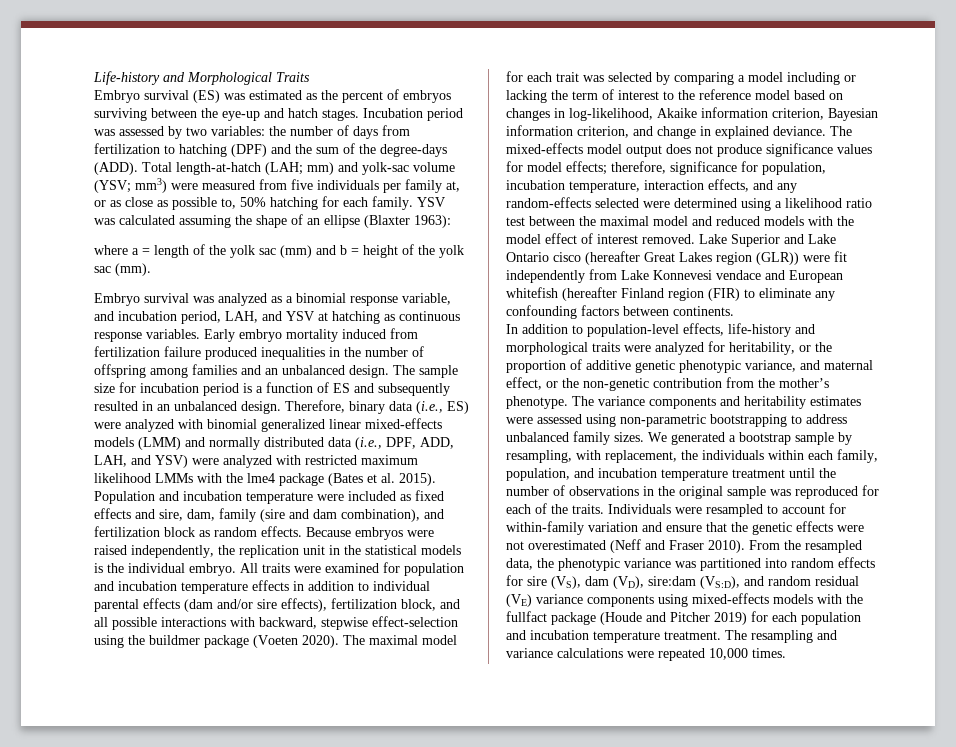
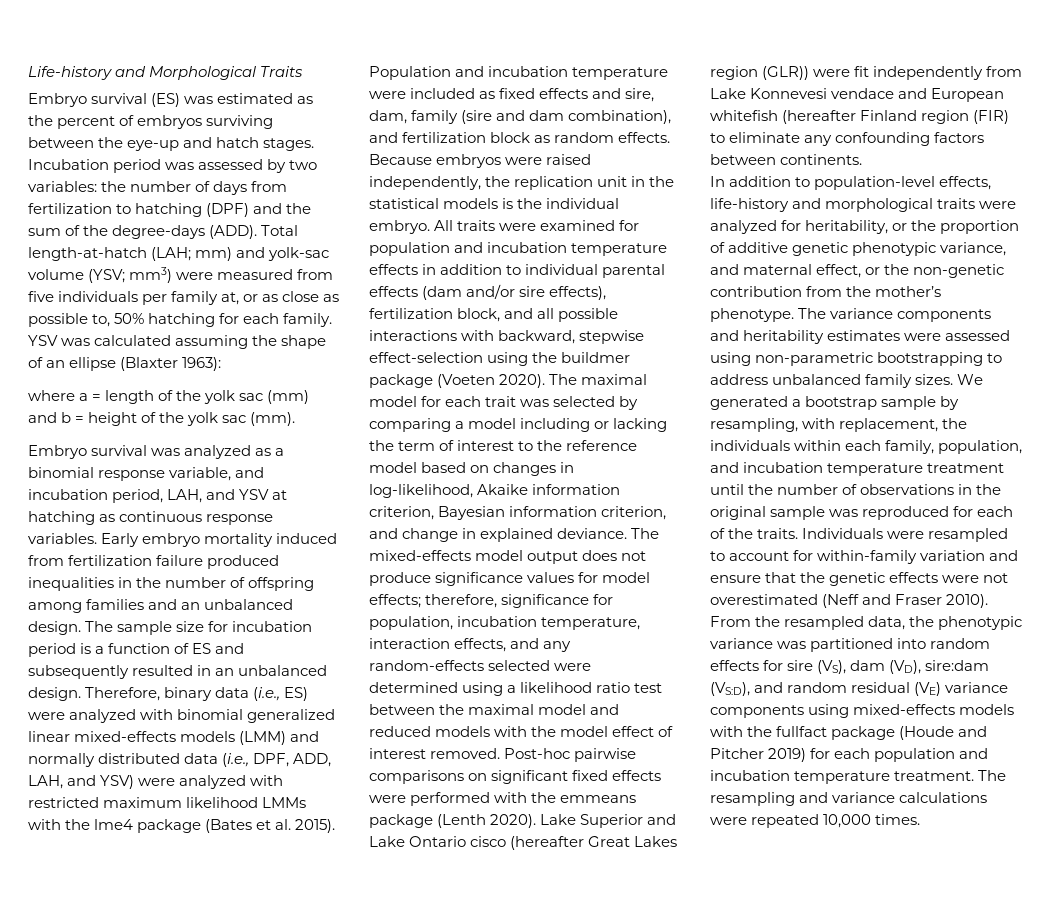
+ Post-hoc pairwise comparisons on significant fixed effects were performed with the emmeans package (Lenth 2020).

